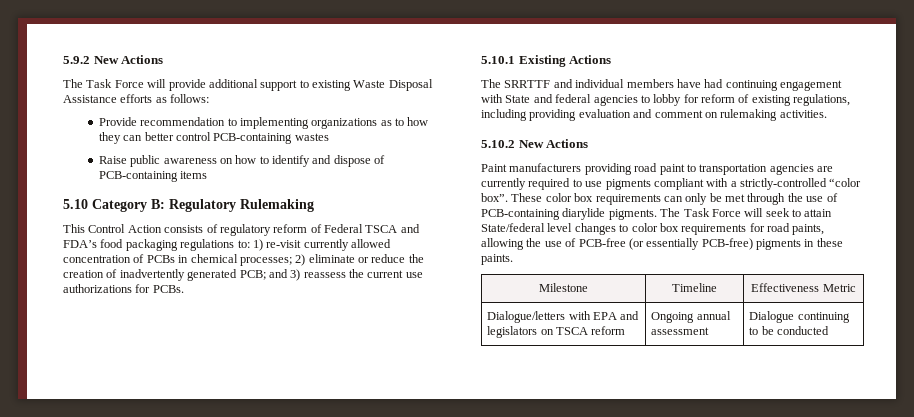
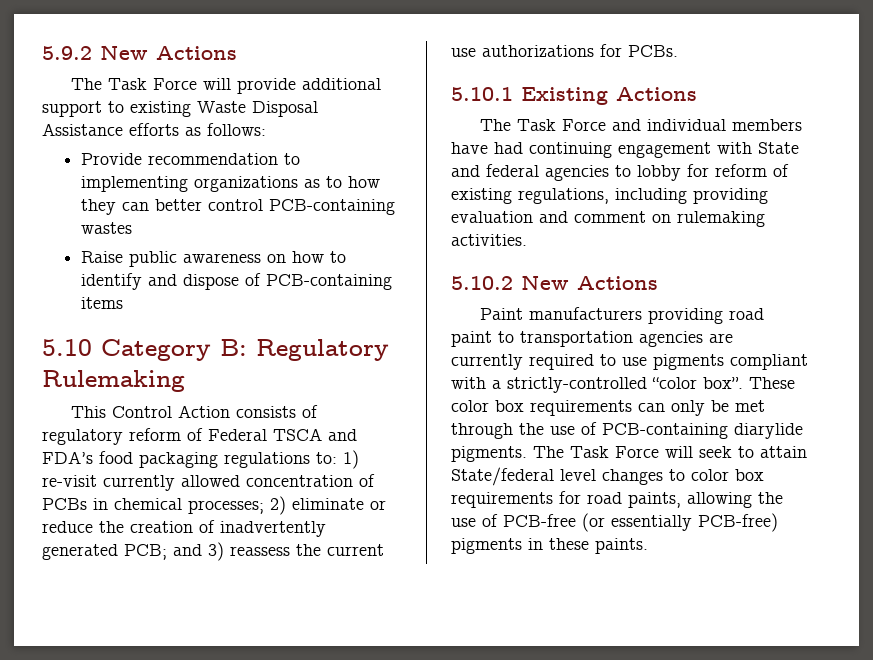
- The SRRTTF and individual members have had continuing engagement with State and federal agencies to lobby for reform of existing regulations, including providing evaluation and comment on rulemaking activities.
+ The Task Force and individual members have had continuing engagement with State and federal agencies to lobby for reform of existing regulations, including providing evaluation and comment on rulemaking activities.
- Milestone | Timeline | Effectiveness Metric
- Dialogue/letters with EPA and legislators on TSCA reform | Ongoing annual assessment | Dialogue continuing to be conducted

